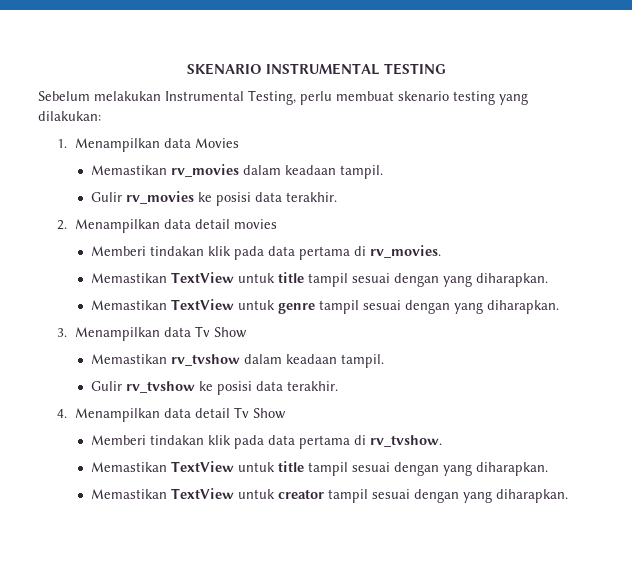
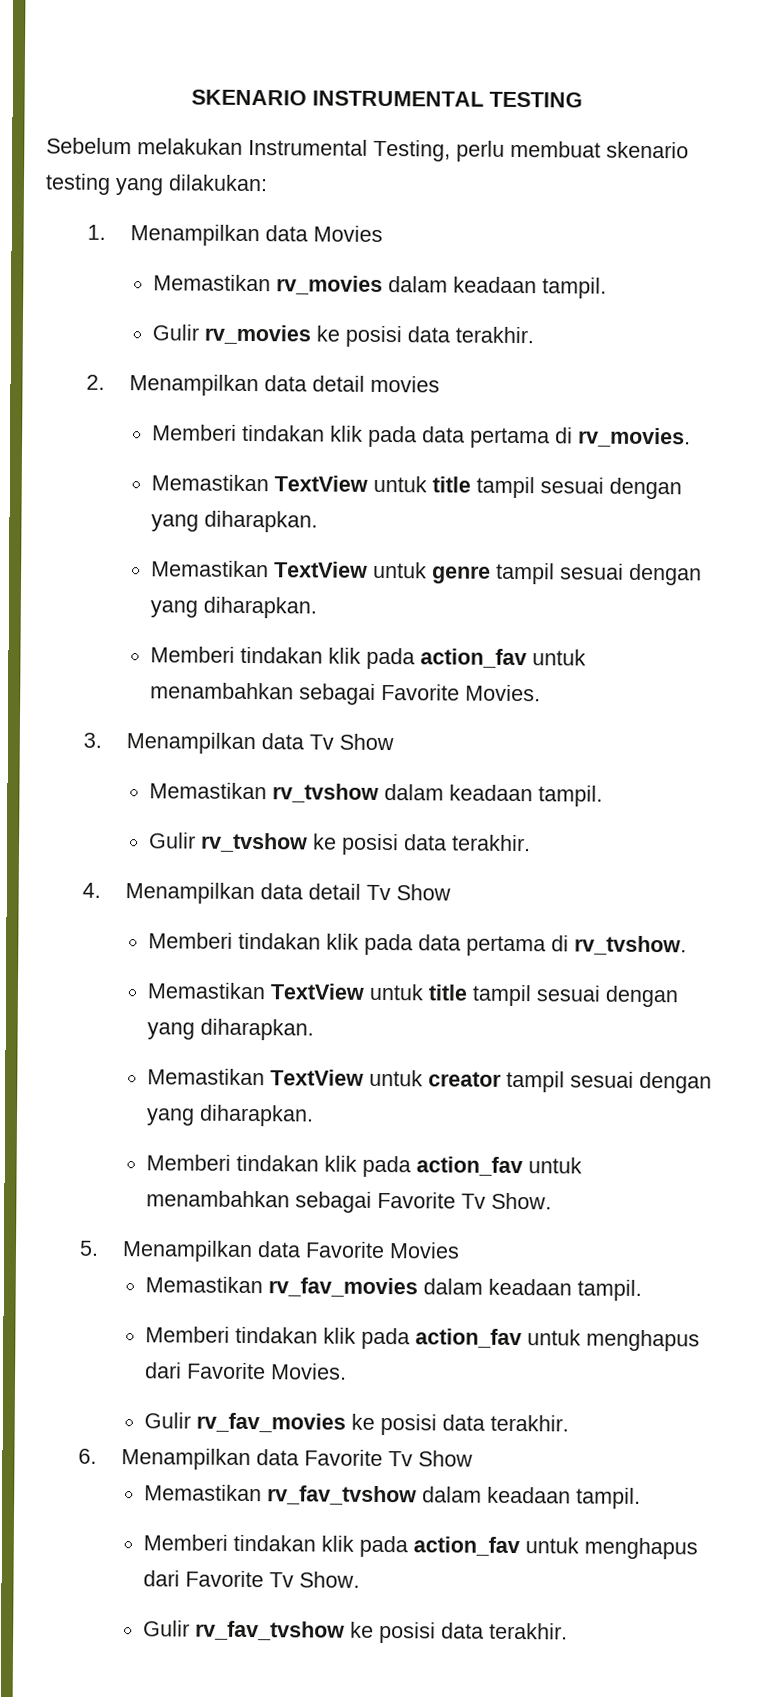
+ Memberi tindakan klik pada action_fav untuk menambahkan sebagai Favorite Movies.
+ Memberi tindakan klik pada action_fav untuk menambahkan sebagai Favorite Tv Show.
+ 5. Menampilkan data Favorite Movies
+ Memastikan rv_fav_movies dalam keadaan tampil.
+ Memberi tindakan klik pada action_fav untuk menghapus dari Favorite Movies.
+ Gulir rv_fav_movies ke posisi data terakhir.
+ 6. Menampilkan data Favorite Tv Show
+ Memastikan rv_fav_tvshow dalam keadaan tampil.
+ Memberi tindakan klik pada action_fav untuk menghapus dari Favorite Tv Show.
+ Gulir rv_fav_tvshow ke posisi data terakhir.

